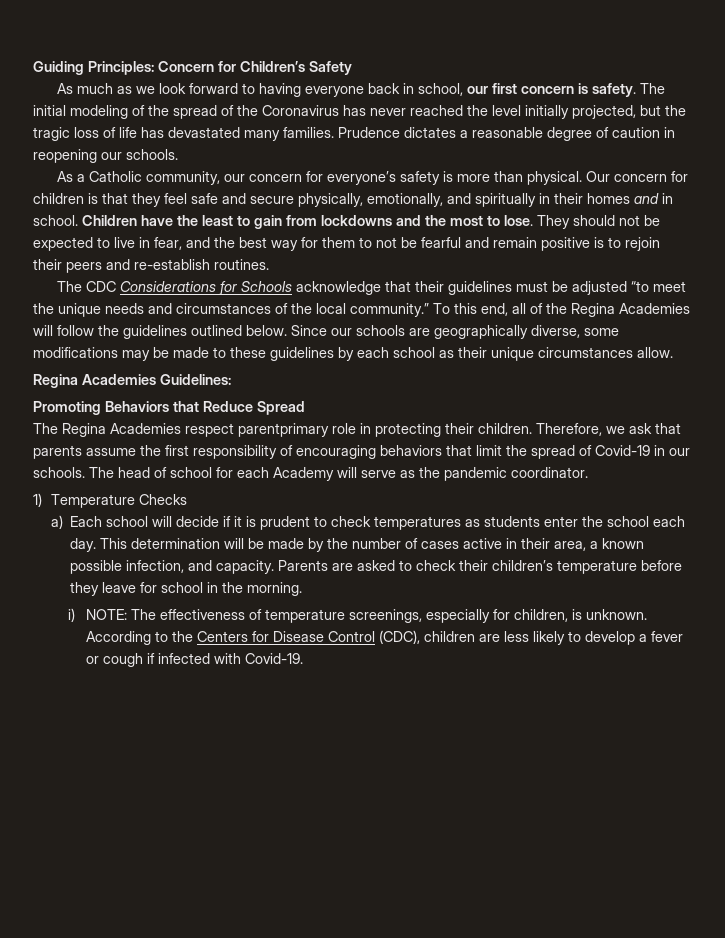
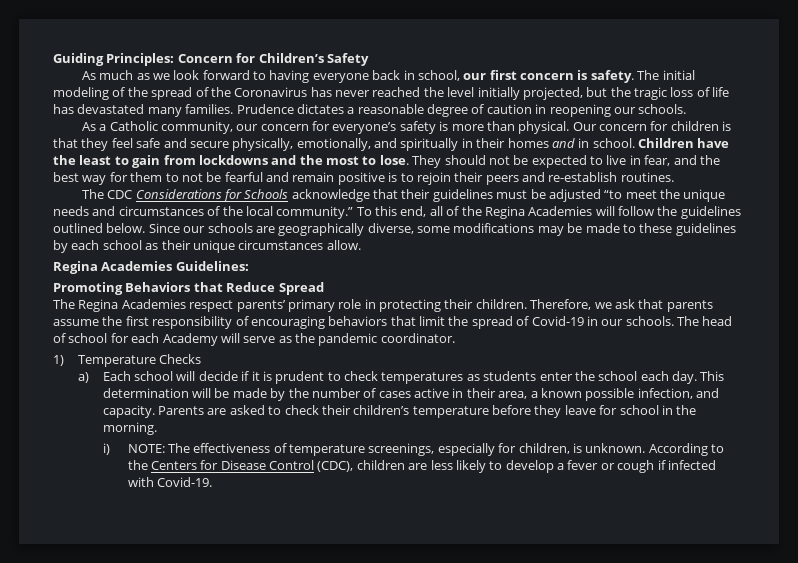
- The Regina Academies respect parentprimary role in protecting their children.
+ The Regina Academies respect parents’ primary role in protecting their children.

